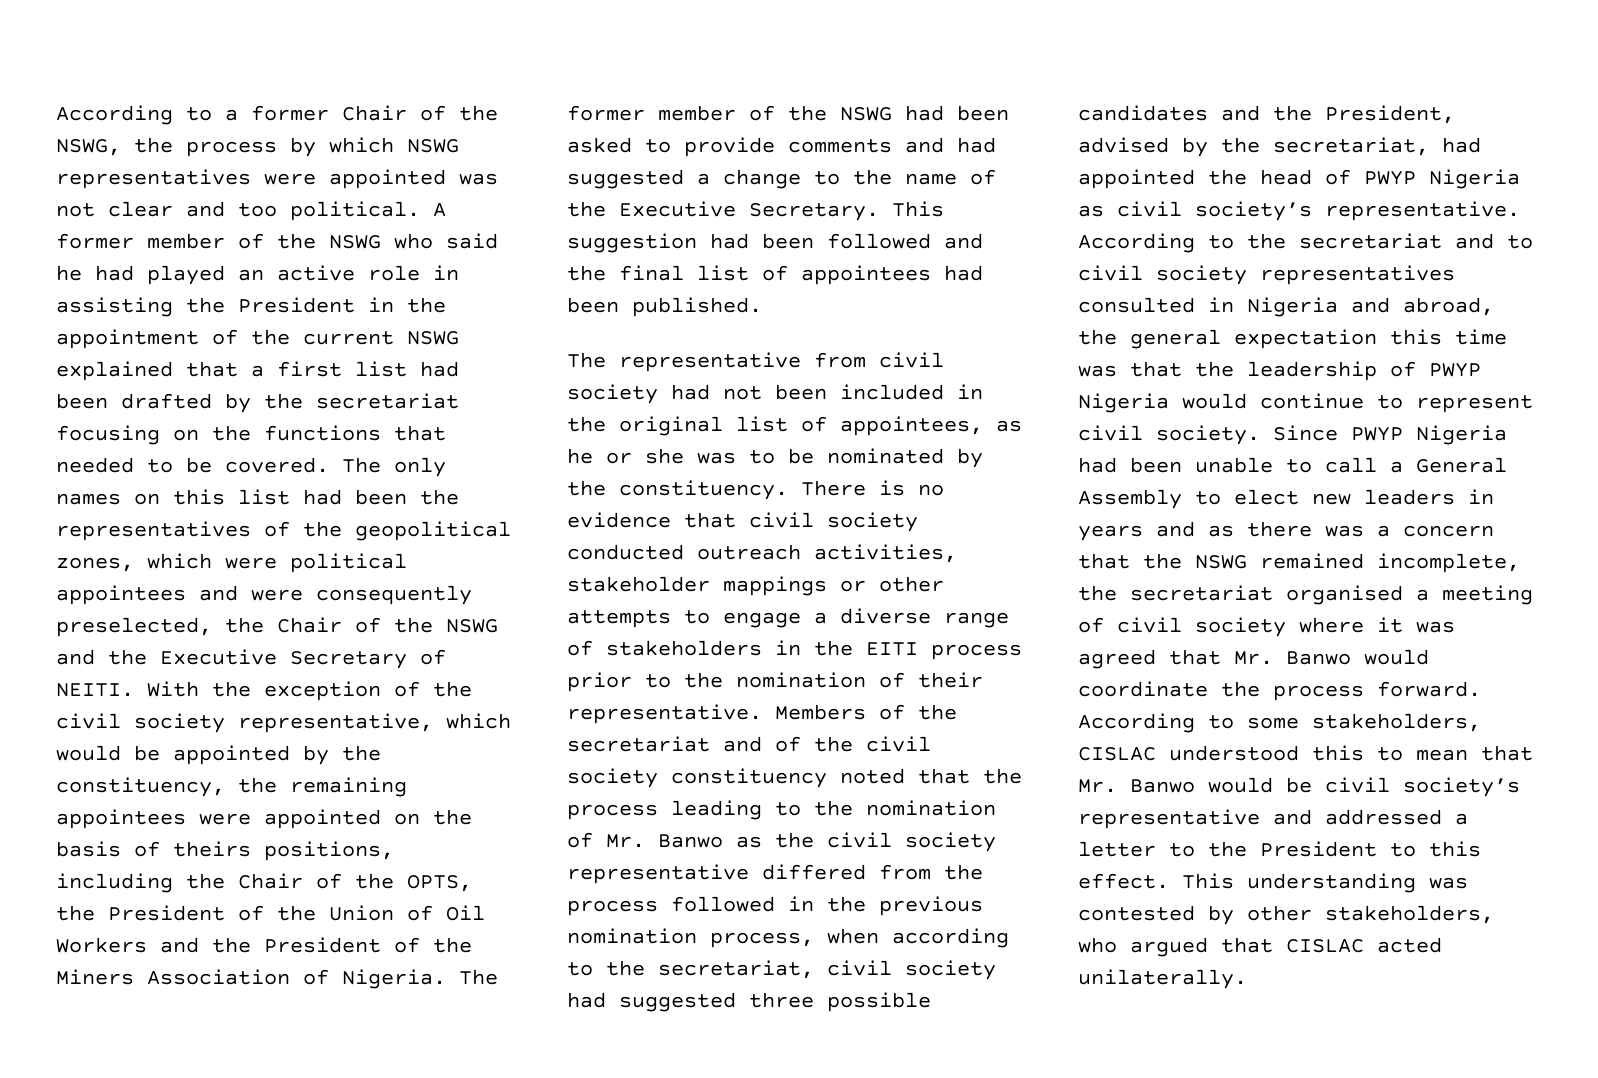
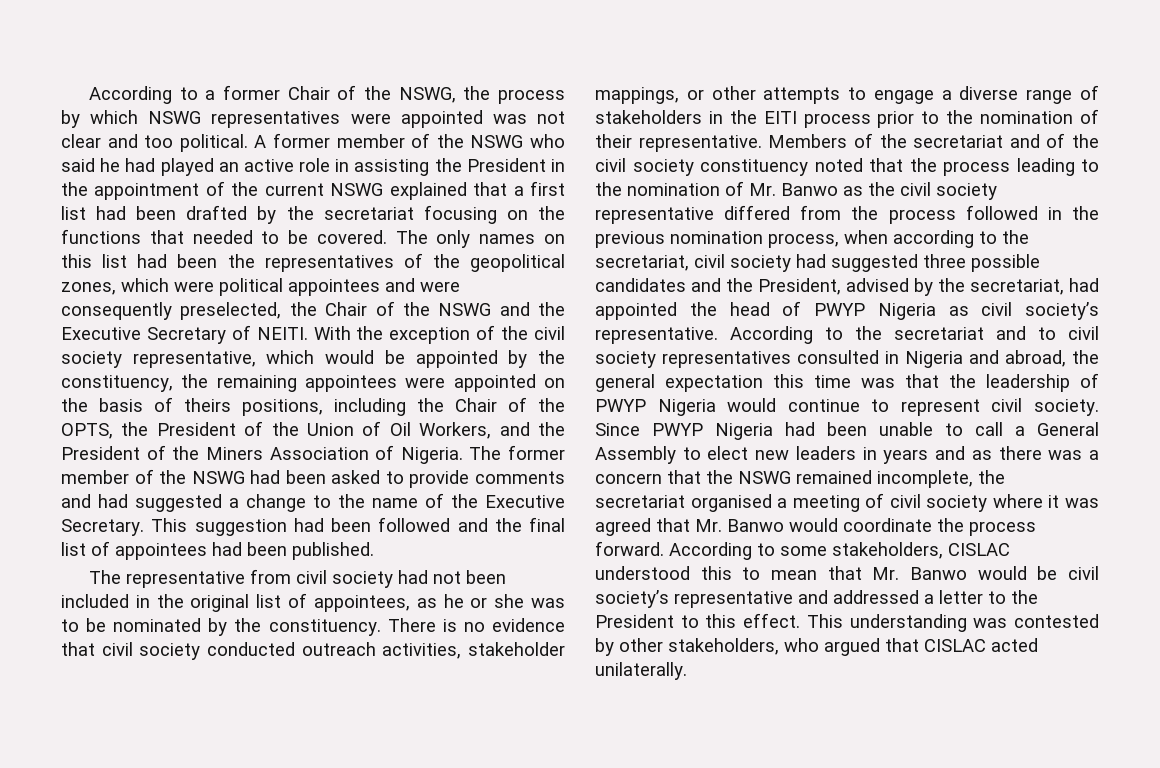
- With the exception of the civil society representative, which would be appointed by the constituency, the remaining appointees were appointed on the basis of theirs positions, including the Chair of the OPTS, the President of the Union of Oil Workers and the President of the Miners Association of Nigeria.
+ With the exception of the civil society representative, which would be appointed by the constituency, the remaining appointees were appointed on the basis of theirs positions, including the Chair of the OPTS, the President of the Union of Oil Workers, and the President of the Miners Association of Nigeria.
- There is no evidence that civil society conducted outreach activities, stakeholder mappings or other attempts to engage a diverse range of stakeholders in the EITI process prior to the nomination of their representative.
+ There is no evidence that civil society conducted outreach activities, stakeholder mappings, or other attempts to engage a diverse range of stakeholders in the EITI process prior to the nomination of their representative.

